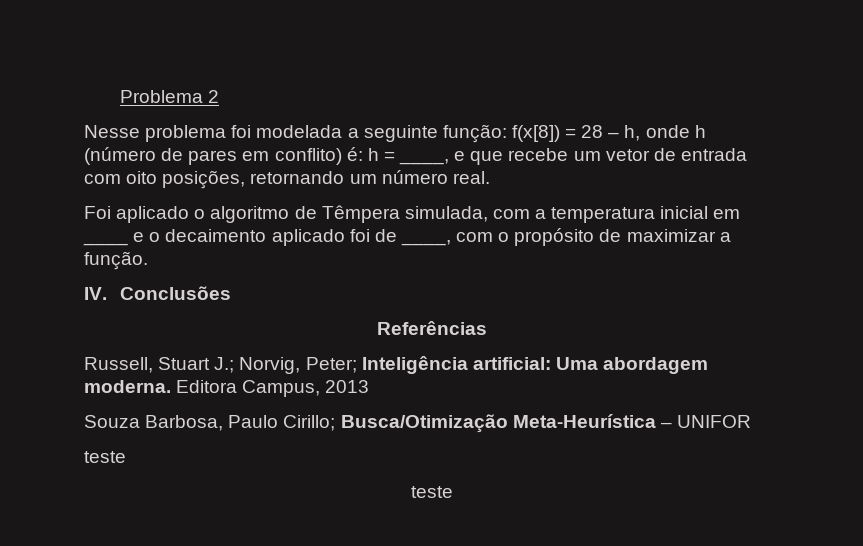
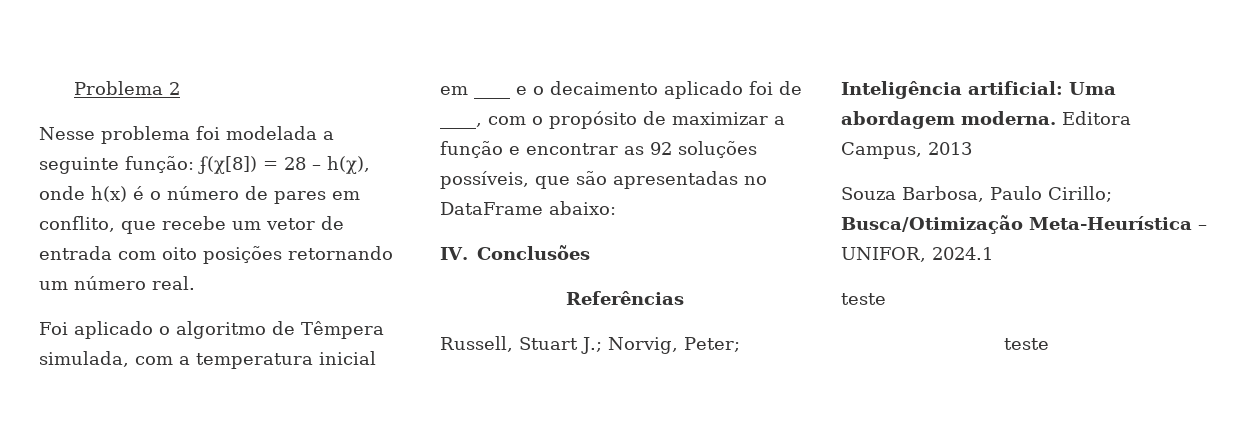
- Nesse problema foi modelada a seguinte função: f(x[8]) = 28 – h, onde h (número de pares em conflito) é: h = ____, e que recebe um vetor de entrada com oito posições, retornando um número real.
+ Nesse problema foi modelada a seguinte função: ʄ(χ[8]) = 28 – h(χ), onde h(x) é o número de pares em conflito, que recebe um vetor de entrada com oito posições retornando um número real.
- Foi aplicado o algoritmo de Têmpera simulada, com a temperatura inicial em ____ e o decaimento aplicado foi de ____, com o propósito de maximizar a função.
+ Foi aplicado o algoritmo de Têmpera simulada, com a temperatura inicial em ____ e o decaimento aplicado foi de ____, com o propósito de maximizar a função e encontrar as 92 soluções possíveis, que são apresentadas no DataFrame abaixo:
- Souza Barbosa, Paulo Cirillo; Busca/Otimização Meta-Heurística – UNIFOR
+ Souza Barbosa, Paulo Cirillo; Busca/Otimização Meta-Heurística – UNIFOR, 2024.1

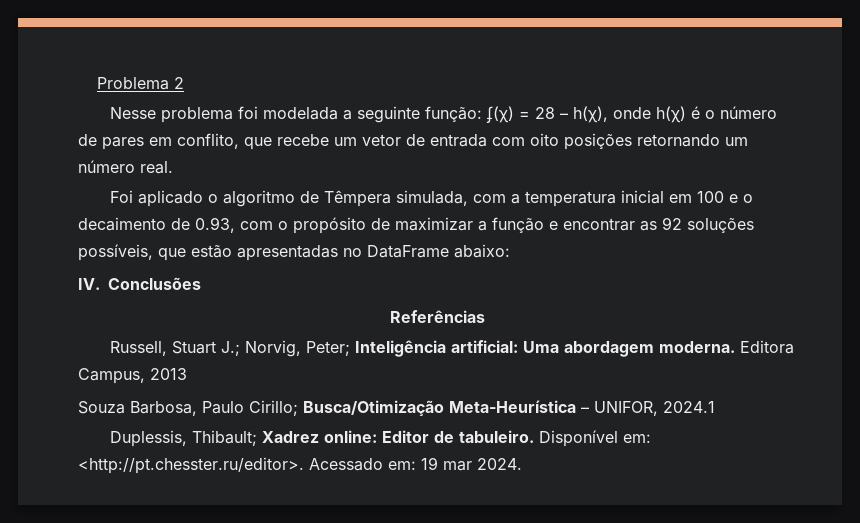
- Nesse problema foi modelada a seguinte função: ʄ(χ[8]) = 28 – h(χ), onde h(x) é o número de pares em conflito, que recebe um vetor de entrada com oito posições retornando um número real.
+ Nesse problema foi modelada a seguinte função: ʄ(χ) = 28 – h(χ), onde h(χ) é o número de pares em conflito, que recebe um vetor de entrada com oito posições retornando um número real.
- Foi aplicado o algoritmo de Têmpera simulada, com a temperatura inicial em ____ e o decaimento aplicado foi de ____, com o propósito de maximizar a função e encontrar as 92 soluções possíveis, que são apresentadas no DataFrame abaixo:
+ Foi aplicado o algoritmo de Têmpera simulada, com a temperatura inicial em 100 e o decaimento de 0.93, com o propósito de maximizar a função e encontrar as 92 soluções possíveis, que estão apresentadas no DataFrame abaixo:
  Souza Barbosa, Paulo Cirillo; Busca/Otimização Meta-Heurística – UNIFOR, 2024.1
- teste
- teste
+ Duplessis, Thibault; Xadrez online: Editor de tabuleiro. Disponível em: <http://pt.chesster.ru/editor>. Acessado em: 19 mar 2024.

